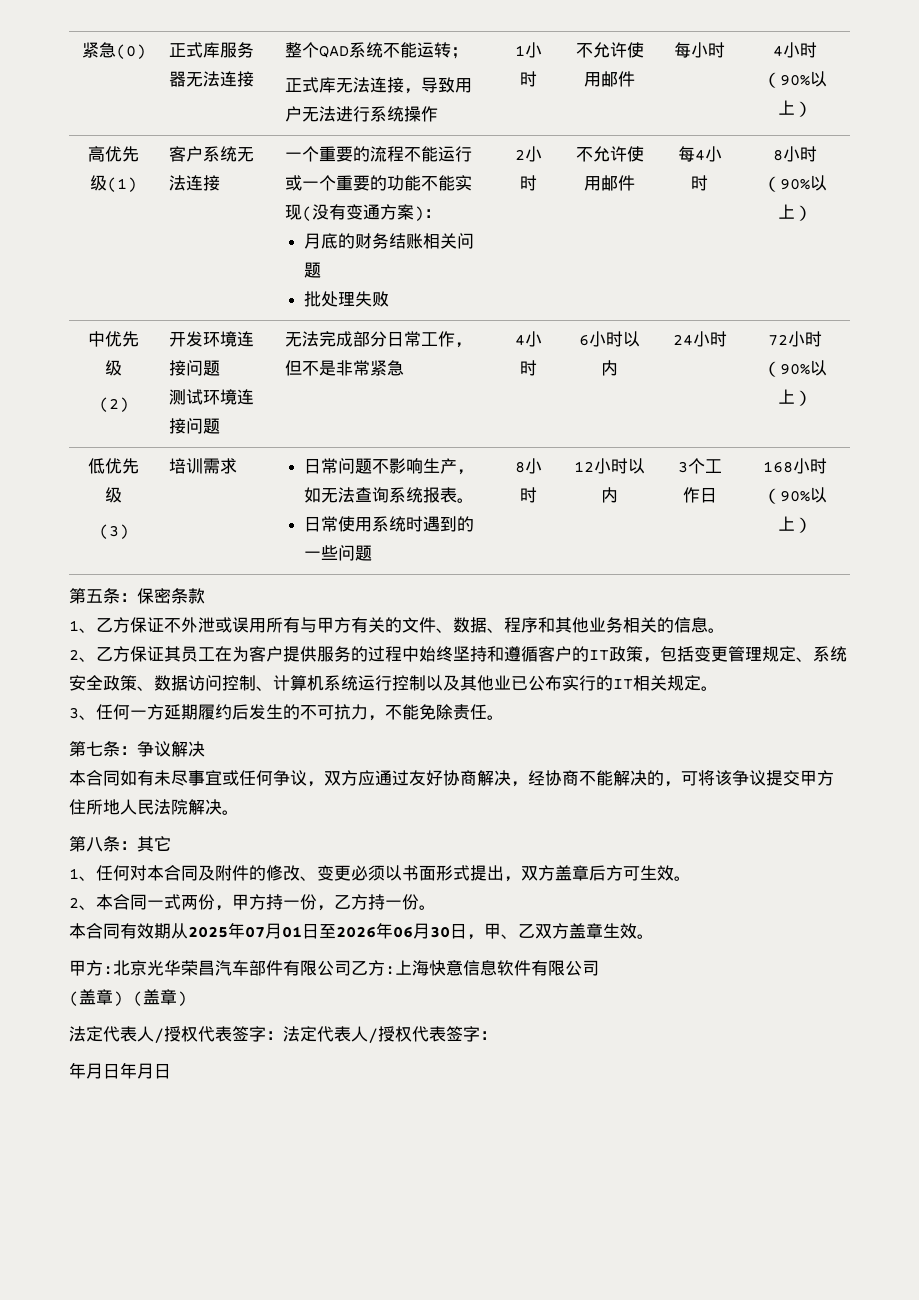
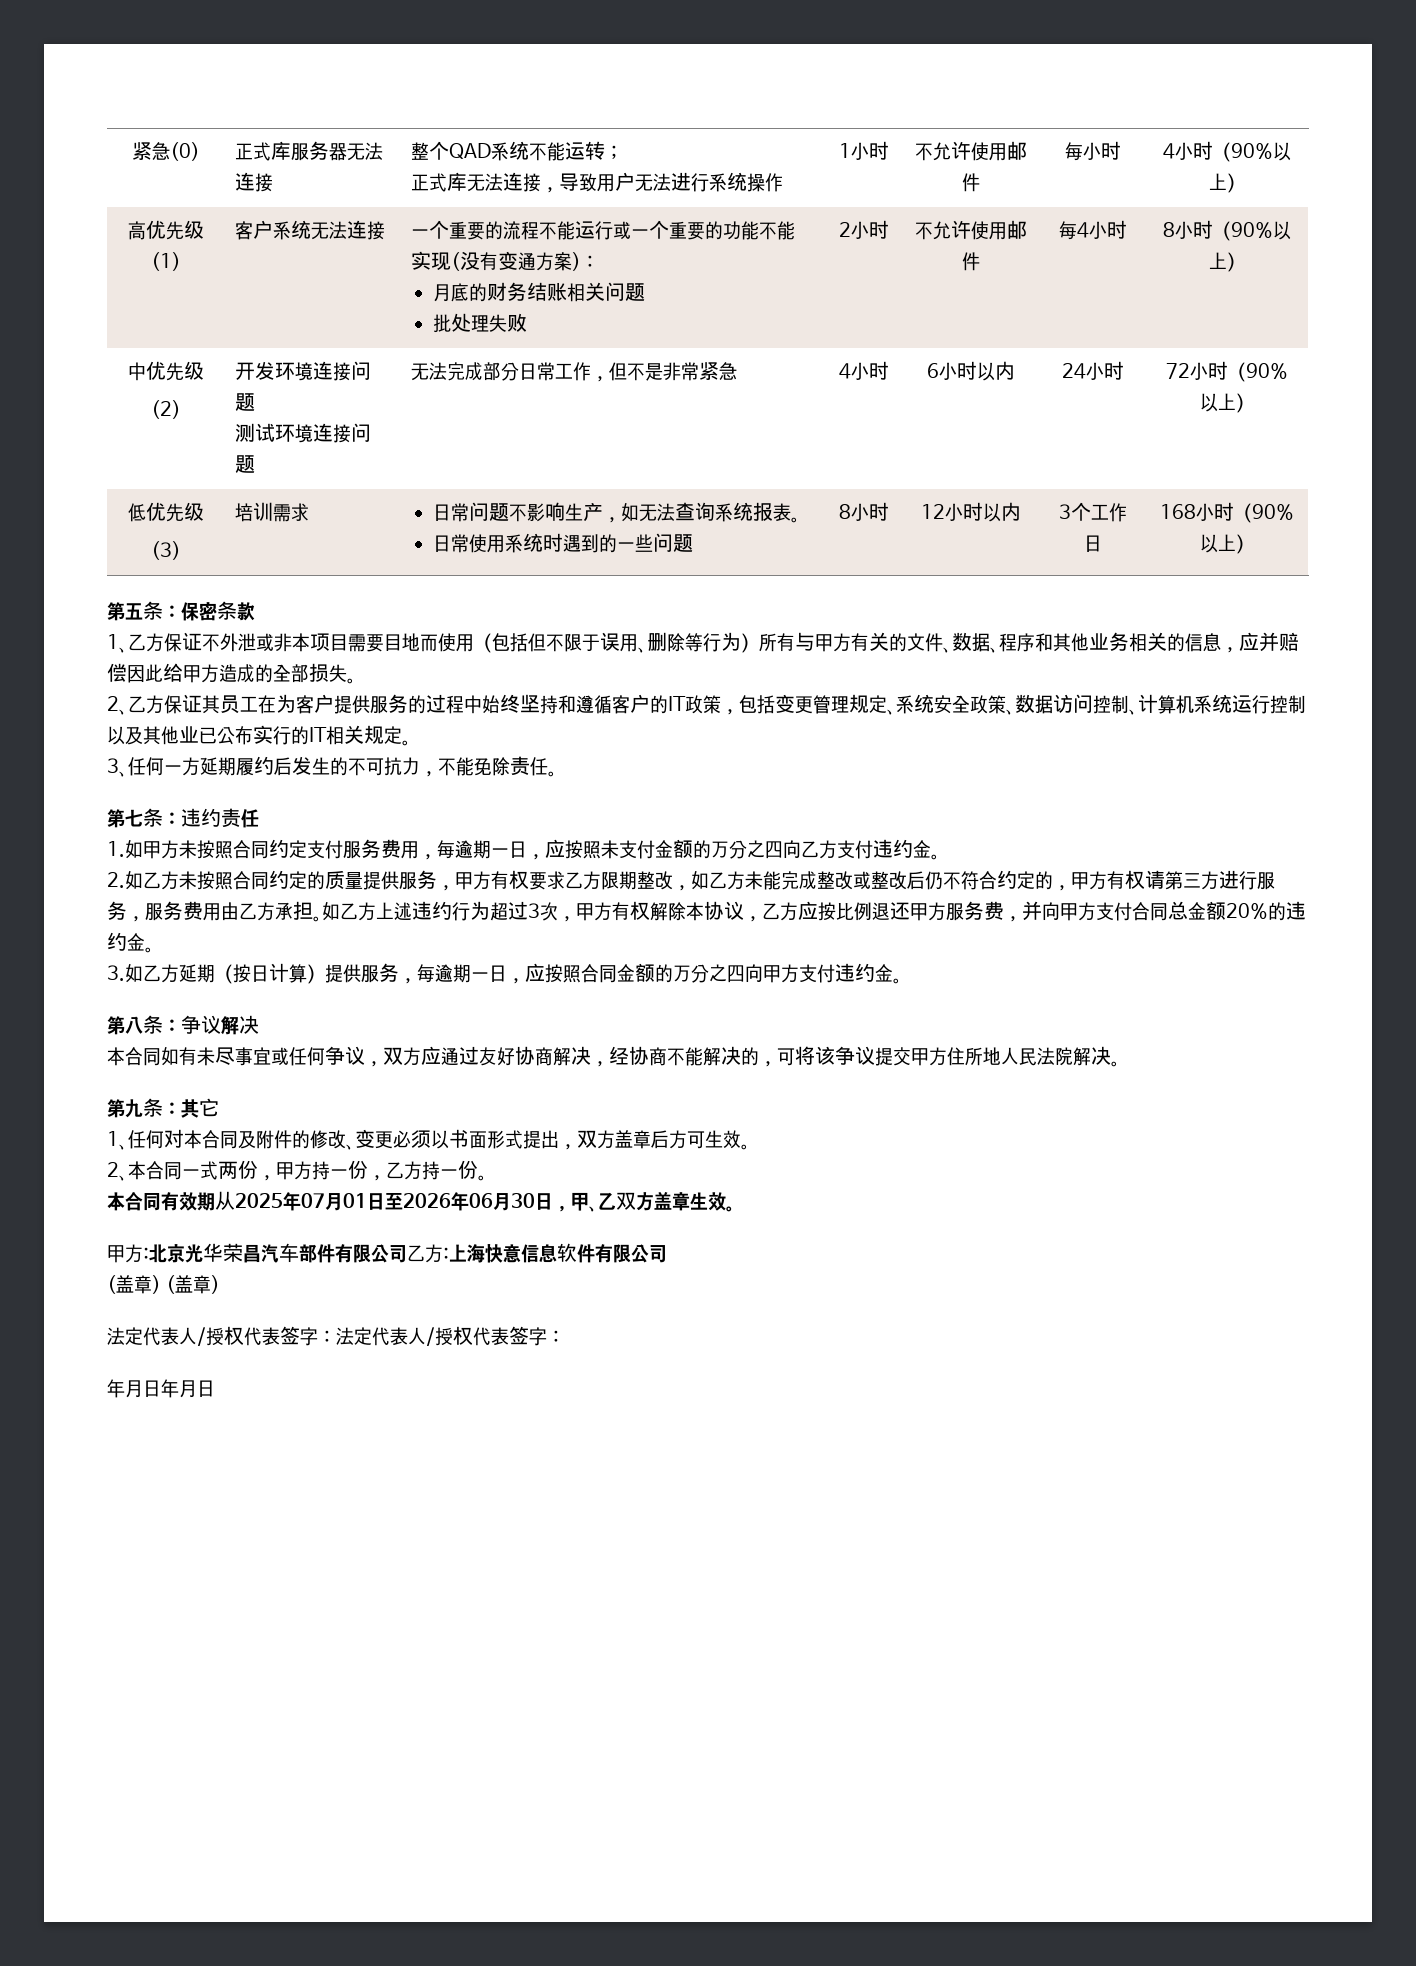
- 1、乙方保证不外泄或误用所有与甲方有关的文件、数据、程序和其他业务相关的信息。
+ 1、乙方保证不外泄或非本项目需要目地而使用（包括但不限于误用、删除等行为）所有与甲方有关的文件、数据、程序和其他业务相关的信息，应并赔偿因此给甲方造成的全部损失。
- 第七条：争议解决
+ 第七条：违约责任
+ 1.如甲方未按照合同约定支付服务费用，每逾期一日，应按照未支付金额的万分之四向乙方支付违约金。
+ 2.如乙方未按照合同约定的质量提供服务，甲方有权要求乙方限期整改，如乙方未能完成整改或整改后仍不符合约定的，甲方有权请第三方进行服务，服务费用由乙方承担。如乙方上述违约行为超过3次，甲方有权解除本协议，乙方应按比例退还甲方服务费，并向甲方支付合同总金额20%的违约金。
+ 3.如乙方延期（按日计算）提供服务，每逾期一日，应按照合同金额的万分之四向甲方支付违约金。
+ 第八条：争议解决
- 第八条：其它
+ 第九条：其它

